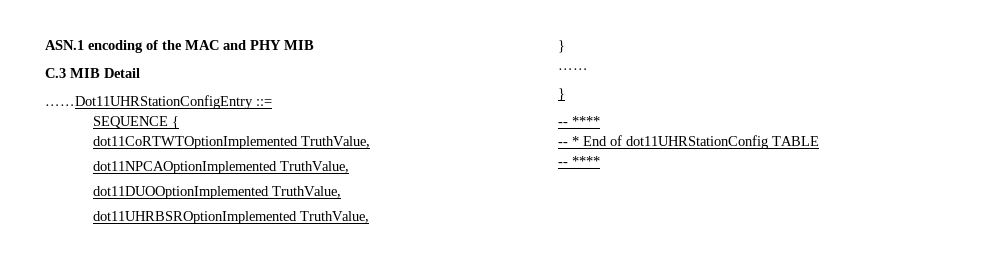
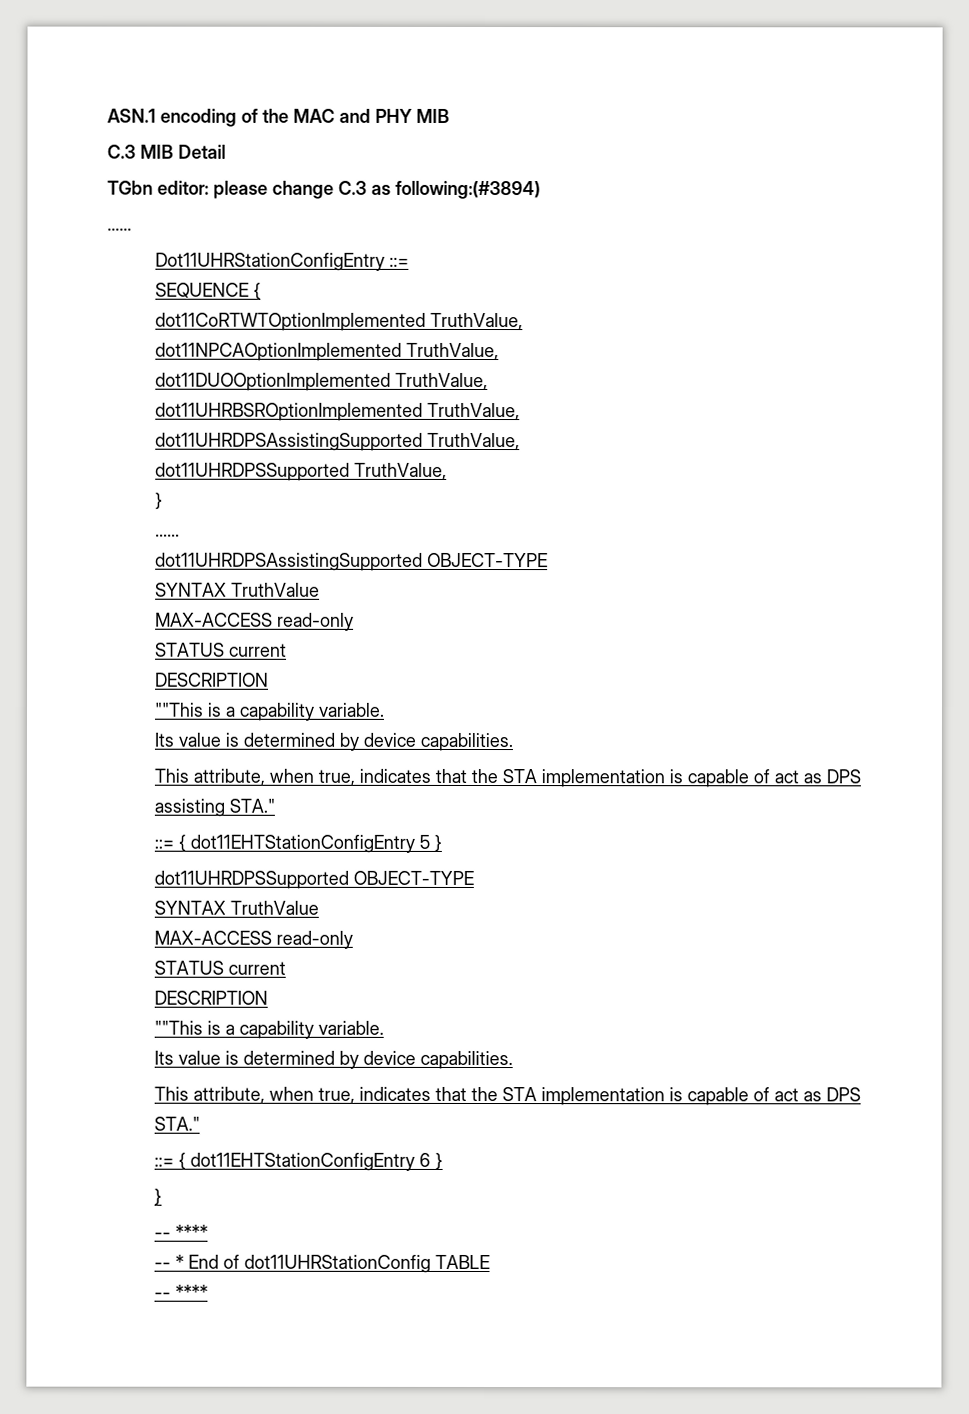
- ……Dot11UHRStationConfigEntry ::=
+ TGbn editor: please change C.3 as following:(#3894)
+ ……
+ Dot11UHRStationConfigEntry ::=
  dot11UHRBSROptionImplemented TruthValue,
+ dot11UHRDPSAssistingSupported TruthValue,
+ dot11UHRDPSSupported TruthValue,
  }
  ……
+ dot11UHRDPSAssistingSupported OBJECT-TYPE
+ SYNTAX TruthValue
+ MAX-ACCESS read-only
+ STATUS current
+ DESCRIPTION
+ ""This is a capability variable.
+ Its value is determined by device capabilities.
+ This attribute, when true, indicates that the STA implementation is capable of act as DPS assisting STA."
+ ::= { dot11EHTStationConfigEntry 5 }
+ dot11UHRDPSSupported OBJECT-TYPE
+ SYNTAX TruthValue
+ MAX-ACCESS read-only
+ STATUS current
+ DESCRIPTION
+ ""This is a capability variable.
+ Its value is determined by device capabilities.
+ This attribute, when true, indicates that the STA implementation is capable of act as DPS STA."
+ ::= { dot11EHTStationConfigEntry 6 }

